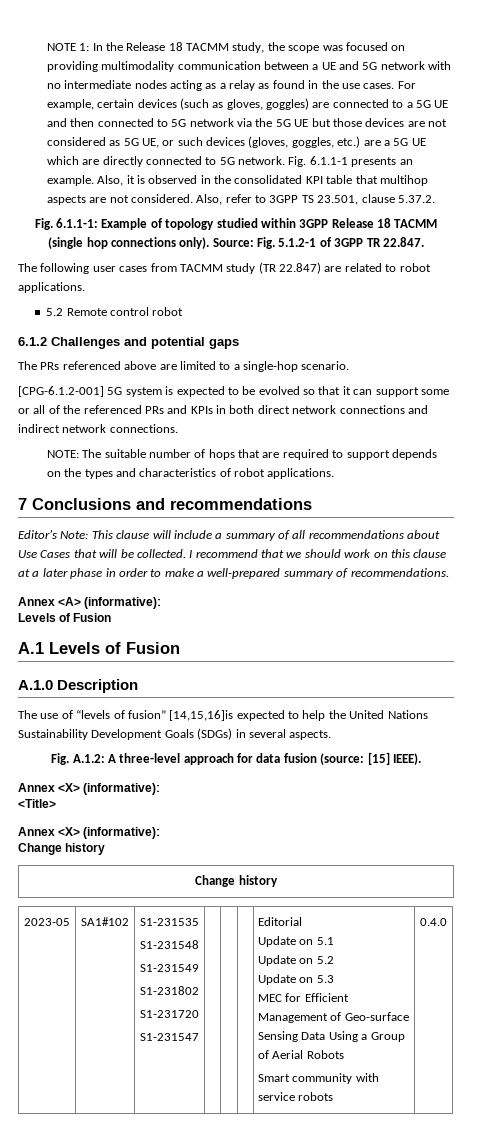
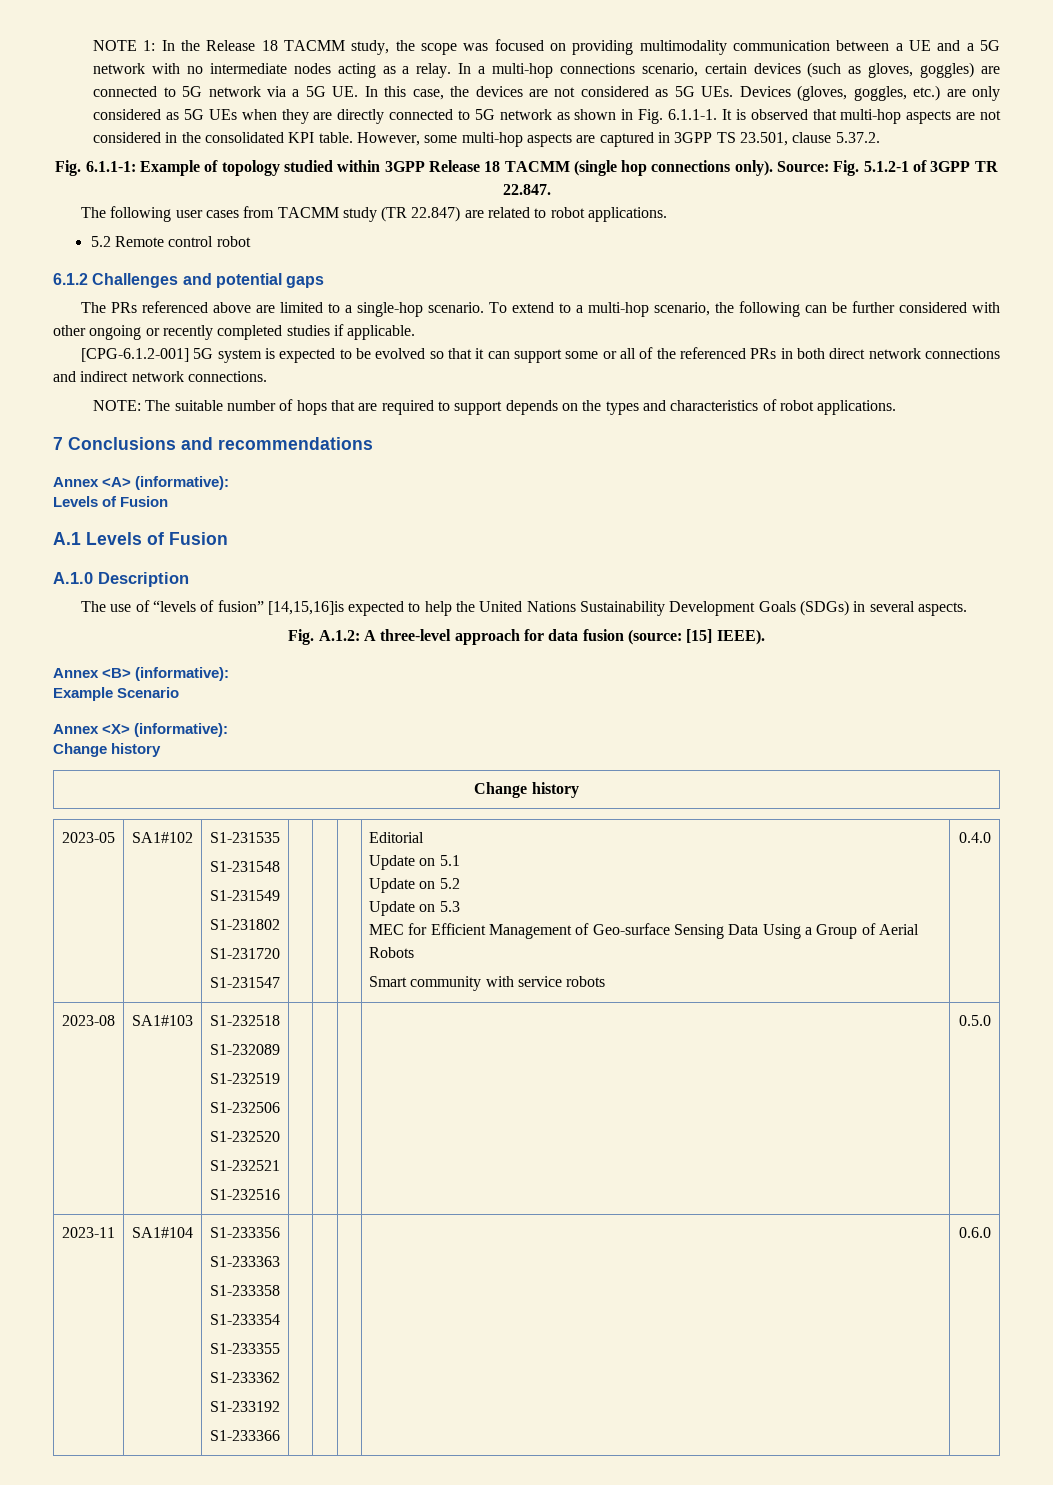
- NOTE 1: In the Release 18 TACMM study, the scope was focused on providing multimodality communication between a UE and 5G network with no intermediate nodes acting as a relay as found in the use cases. For example, certain devices (such as gloves, goggles) are connected to a 5G UE and then connected to 5G network via the 5G UE but those devices are not considered as 5G UE, or such devices (gloves, goggles, etc.) are a 5G UE which are directly connected to 5G network. Fig. 6.1.1-1 presents an example. Also, it is observed in the consolidated KPI table that multihop aspects are not considered. Also, refer to 3GPP TS 23.501, clause 5.37.2.
+ NOTE 1: In the Release 18 TACMM study, the scope was focused on providing multimodality communication between a UE and a 5G network with no intermediate nodes acting as a relay. In a multi-hop connections scenario, certain devices (such as gloves, goggles) are connected to 5G network via a 5G UE. In this case, the devices are not considered as 5G UEs. Devices (gloves, goggles, etc.) are only considered as 5G UEs when they are directly connected to 5G network as shown in Fig. 6.1.1-1. It is observed that multi-hop aspects are not considered in the consolidated KPI table. However, some multi-hop aspects are captured in 3GPP TS 23.501, clause 5.37.2.
+ To extend to a multi-hop scenario, the following can be further considered with other ongoing or recently completed studies if applicable.
- [CPG-6.1.2-001] 5G system is expected to be evolved so that it can support some or all of the referenced PRs and KPIs in both direct network connections and indirect network connections.
+ [CPG-6.1.2-001] 5G system is expected to be evolved so that it can support some or all of the referenced PRs in both direct network connections and indirect network connections.
- Editor’s Note: This clause will include a summary of all recommendations about Use Cases that will be collected. I recommend that we should work on this clause at a later phase in order to make a well-prepared summary of recommendations.
  Fig. A.1.2: A three-level approach for data fusion (source: [15] IEEE).
- Annex <X> (informative):
- <Title>
+ Annex <B> (informative):
+ Example Scenario
+ 2023-08 | SA1#103 | S1-232518
+ S1-232089
+ S1-232519
+ S1-232506
+ S1-232520
+ S1-232521
+ S1-232516 | | | | | 0.5.0
+ 2023-11 | SA1#104 | S1-233356
+ S1-233363
+ S1-233358
+ S1-233354
+ S1-233355
+ S1-233362
+ S1-233192
+ S1-233366 | | | | | 0.6.0

